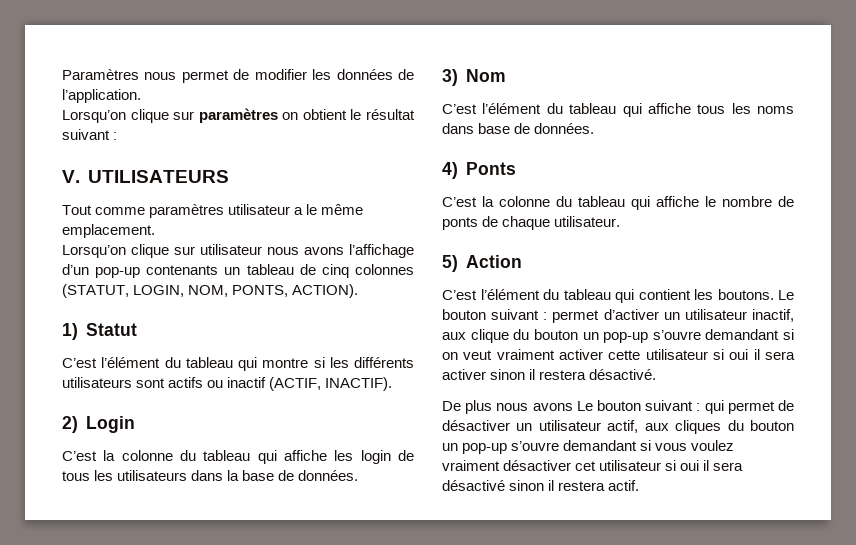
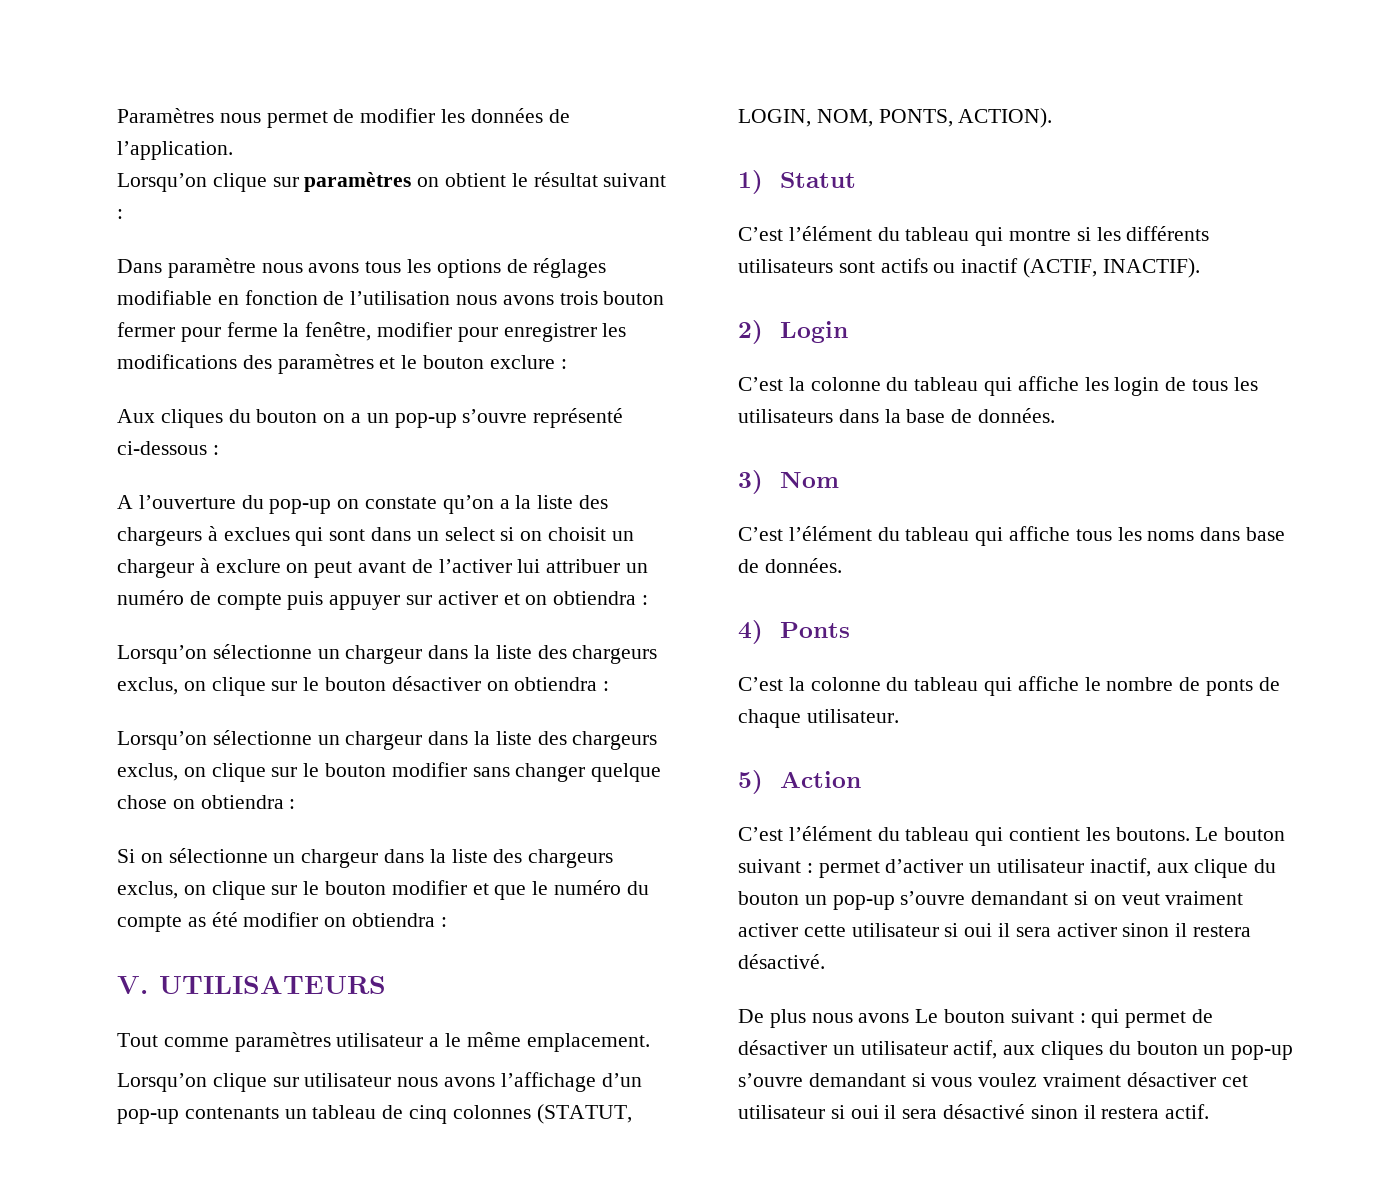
+ Dans paramètre nous avons tous les options de réglages modifiable en fonction de l’utilisation nous avons trois bouton fermer pour ferme la fenêtre, modifier pour enregistrer les modifications des paramètres et le bouton exclure :
+ Aux cliques du bouton on a un pop-up s’ouvre représenté ci-dessous :
+ A l’ouverture du pop-up on constate qu’on a la liste des chargeurs à exclues qui sont dans un select si on choisit un chargeur à exclure on peut avant de l’activer lui attribuer un numéro de compte puis appuyer sur activer et on obtiendra :
+ Lorsqu’on sélectionne un chargeur dans la liste des chargeurs exclus, on clique sur le bouton désactiver on obtiendra :
+ Lorsqu’on sélectionne un chargeur dans la liste des chargeurs exclus, on clique sur le bouton modifier sans changer quelque chose on obtiendra :
+ Si on sélectionne un chargeur dans la liste des chargeurs exclus, on clique sur le bouton modifier et que le numéro du compte as été modifier on obtiendra :

